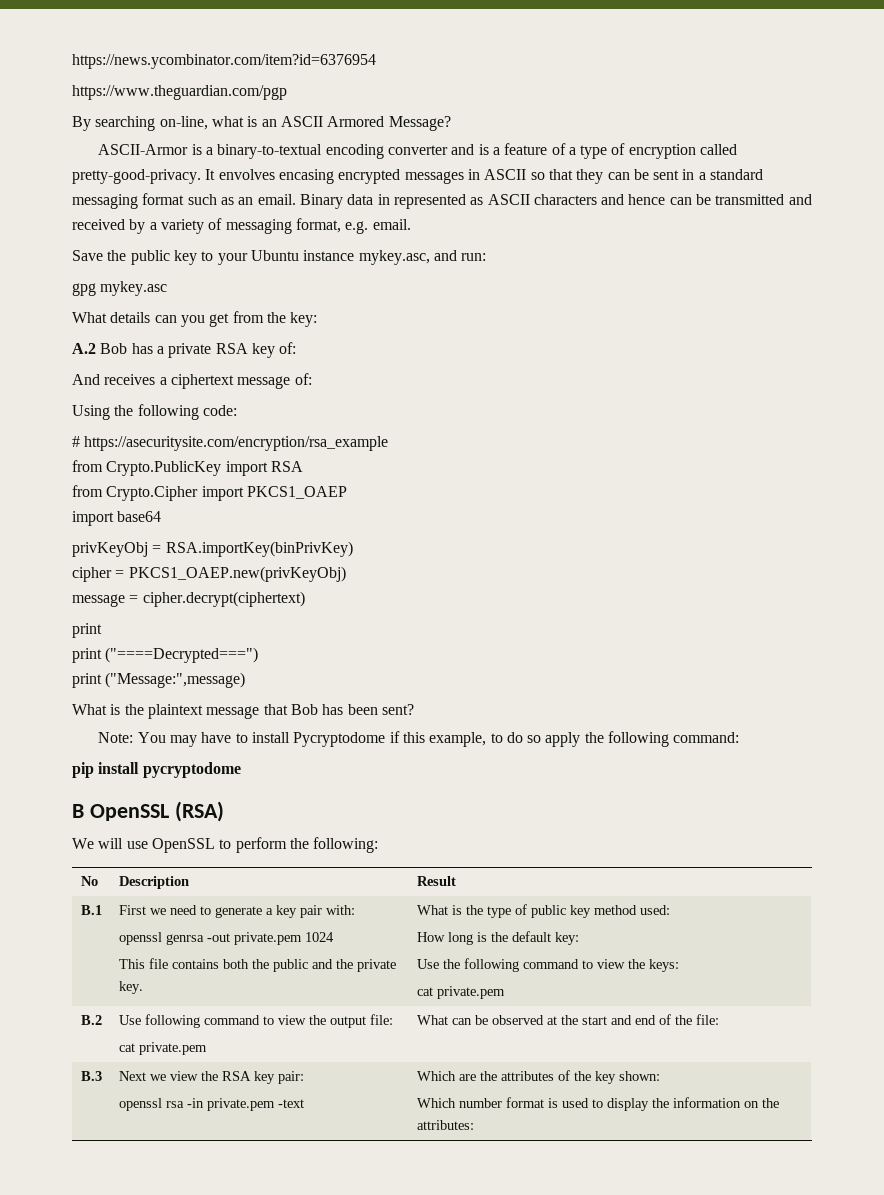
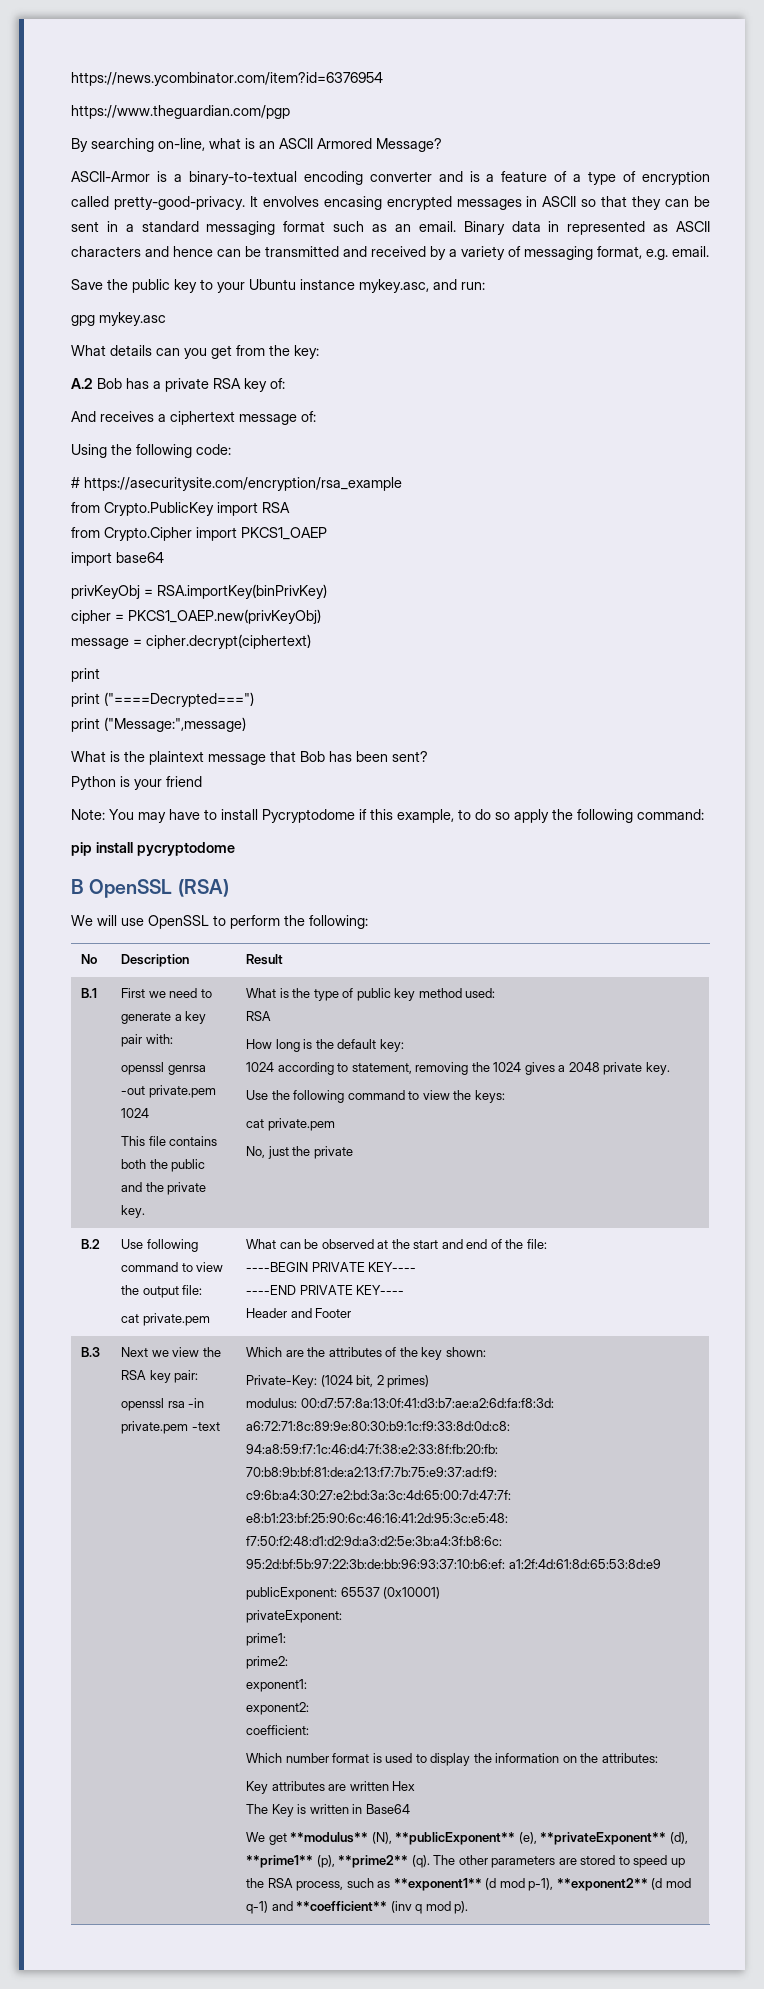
+ Python is your friend
  What is the type of public key method used:
+ RSA
+ 1024 according to statement, removing the 1024 gives a 2048 private key.
+ No, just the private
  B.2 | Use following command to view the output file:
  cat private.pem | What can be observed at the start and end of the file:
+ ----BEGIN PRIVATE KEY----
+ ----END PRIVATE KEY----
+ Header and Footer
+ Private-Key: (1024 bit, 2 primes)
+ modulus: 00:d7:57:8a:13:0f:41:d3:b7:ae:a2:6d:fa:f8:3d: a6:72:71:8c:89:9e:80:30:b9:1c:f9:33:8d:0d:c8: 94:a8:59:f7:1c:46:d4:7f:38:e2:33:8f:fb:20:fb: 70:b8:9b:bf:81:de:a2:13:f7:7b:75:e9:37:ad:f9: c9:6b:a4:30:27:e2:bd:3a:3c:4d:65:00:7d:47:7f: e8:b1:23:bf:25:90:6c:46:16:41:2d:95:3c:e5:48: f7:50:f2:48:d1:d2:9d:a3:d2:5e:3b:a4:3f:b8:6c: 95:2d:bf:5b:97:22:3b:de:bb:96:93:37:10:b6:ef: a1:2f:4d:61:8d:65:53:8d:e9
+ publicExponent: 65537 (0x10001)
+ privateExponent:
+ prime1:
+ prime2:
+ exponent1:
+ exponent2:
+ coefficient:
+ Key attributes are written Hex
+ The Key is written in Base64
+ We get **modulus** (N), **publicExponent** (e), **privateExponent** (d), **prime1** (p), **prime2** (q). The other parameters are stored to speed up the RSA process, such as **exponent1** (d mod p-1), **exponent2** (d mod q-1) and **coefficient** (inv q mod p).

